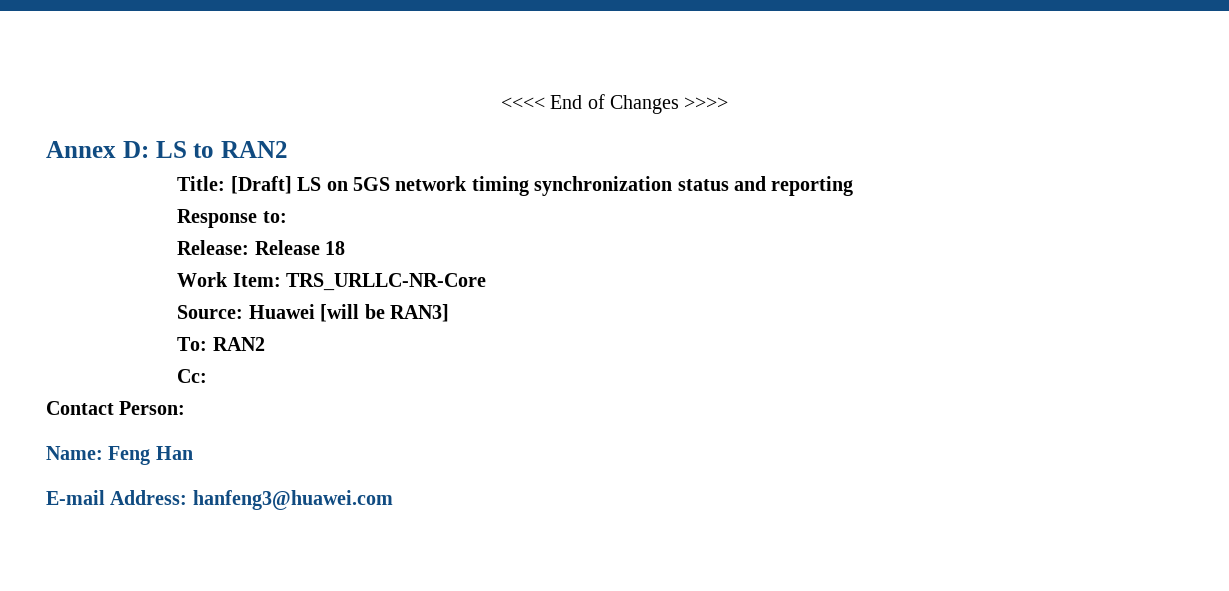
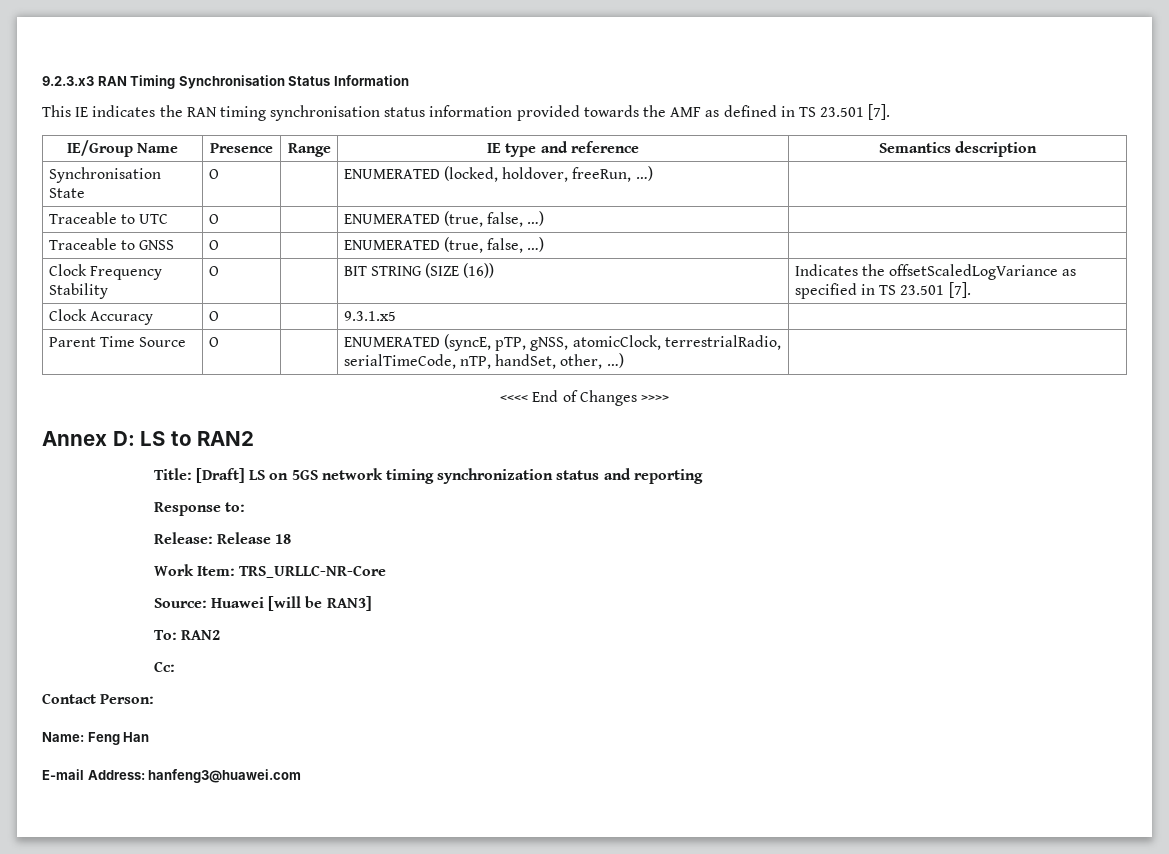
+ 9.2.3.x3 RAN Timing Synchronisation Status Information
+ This IE indicates the RAN timing synchronisation status information provided towards the AMF as defined in TS 23.501 [7].
+ IE/Group Name | Presence | Range | IE type and reference | Semantics description
+ Synchronisation State | O | | ENUMERATED (locked, holdover, freeRun, …) |
+ Traceable to UTC | O | | ENUMERATED (true, false, …) |
+ Traceable to GNSS | O | | ENUMERATED (true, false, …) |
+ Clock Frequency Stability | O | | BIT STRING (SIZE (16)) | Indicates the offsetScaledLogVariance as specified in TS 23.501 [7].
+ Clock Accuracy | O | | 9.3.1.x5 |
+ Parent Time Source | O | | ENUMERATED (syncE, pTP, gNSS, atomicClock, terrestrialRadio, serialTimeCode, nTP, handSet, other, …) |

